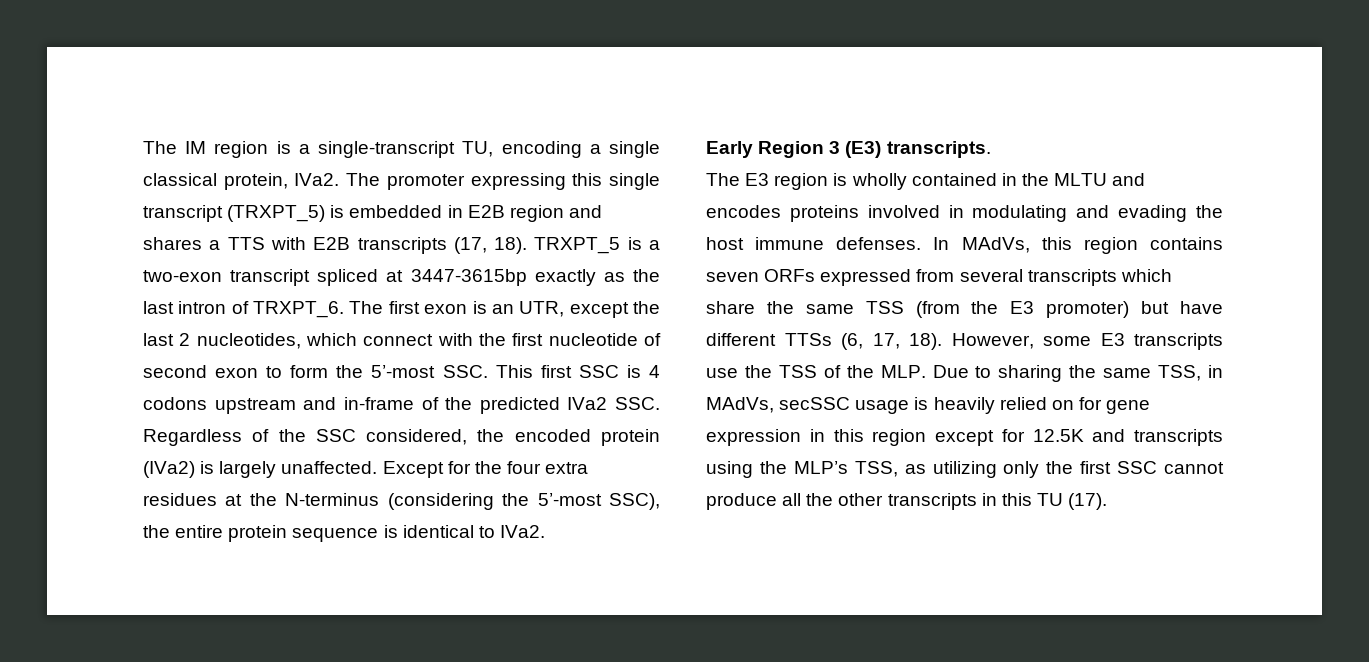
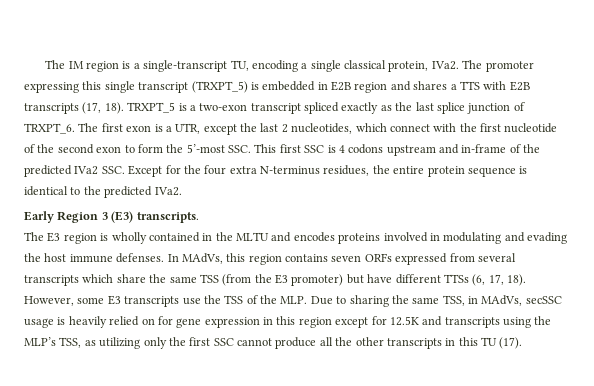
- TRXPT_5 is a two-exon transcript spliced at 3447-3615bp exactly as the last intron of TRXPT_6.
+ TRXPT_5 is a two-exon transcript spliced exactly as the last splice junction of TRXPT_6.
- The first exon is an UTR, except the last 2 nucleotides, which connect with the first nucleotide of second exon to form the 5’-most SSC. This first SSC is 4 codons upstream and in-frame of the predicted IVa2 SSC. Regardless of the SSC considered, the encoded protein (IVa2) is largely unaffected. Except for the four extra residues at the N-terminus (considering the 5’-most SSC), the entire protein sequence is identical to IVa2.
+ The first exon is a UTR, except the last 2 nucleotides, which connect with the first nucleotide of the second exon to form the 5’-most SSC. This first SSC is 4 codons upstream and in-frame of the predicted IVa2 SSC. Except for the four extra N-terminus residues, the entire protein sequence is identical to the predicted IVa2.

